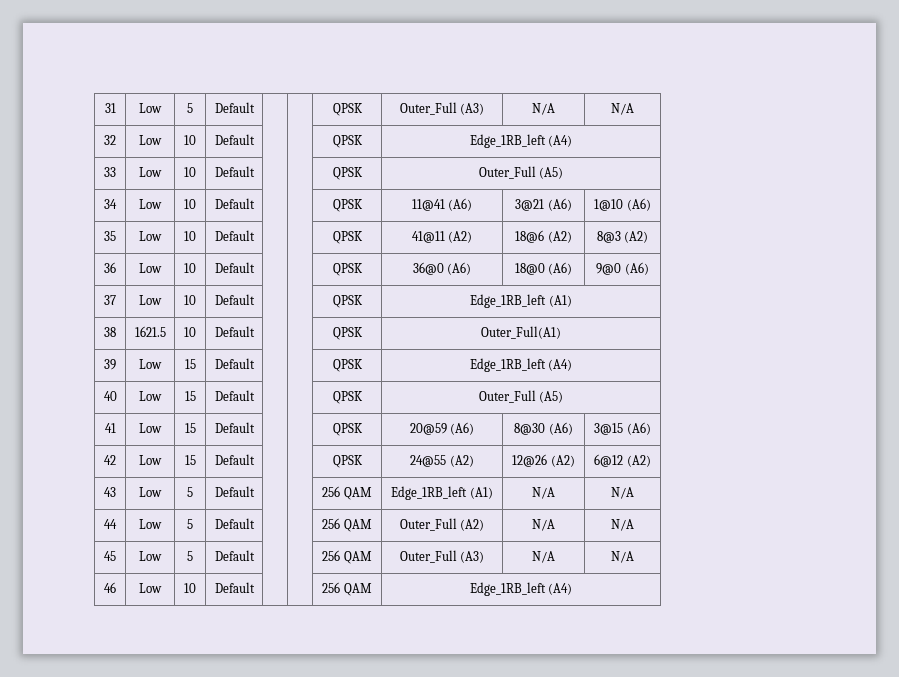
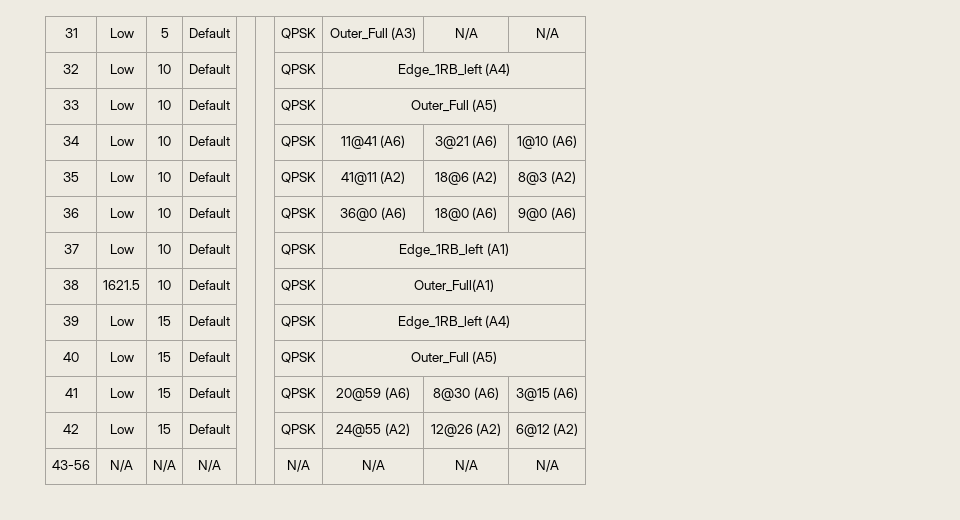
- 43 | Low | 5 | Default | | | 256 QAM | Edge_1RB_left (A1) | N/A | N/A
- 44 | Low | 5 | Default | | | 256 QAM | Outer_Full (A2) | N/A | N/A
- 45 | Low | 5 | Default | | | 256 QAM | Outer_Full (A3) | N/A | N/A
- 46 | Low | 10 | Default | | | 256 QAM | Edge_1RB_left (A4)
+ 43-56 | N/A | N/A | N/A | | | N/A | N/A | N/A | N/A

